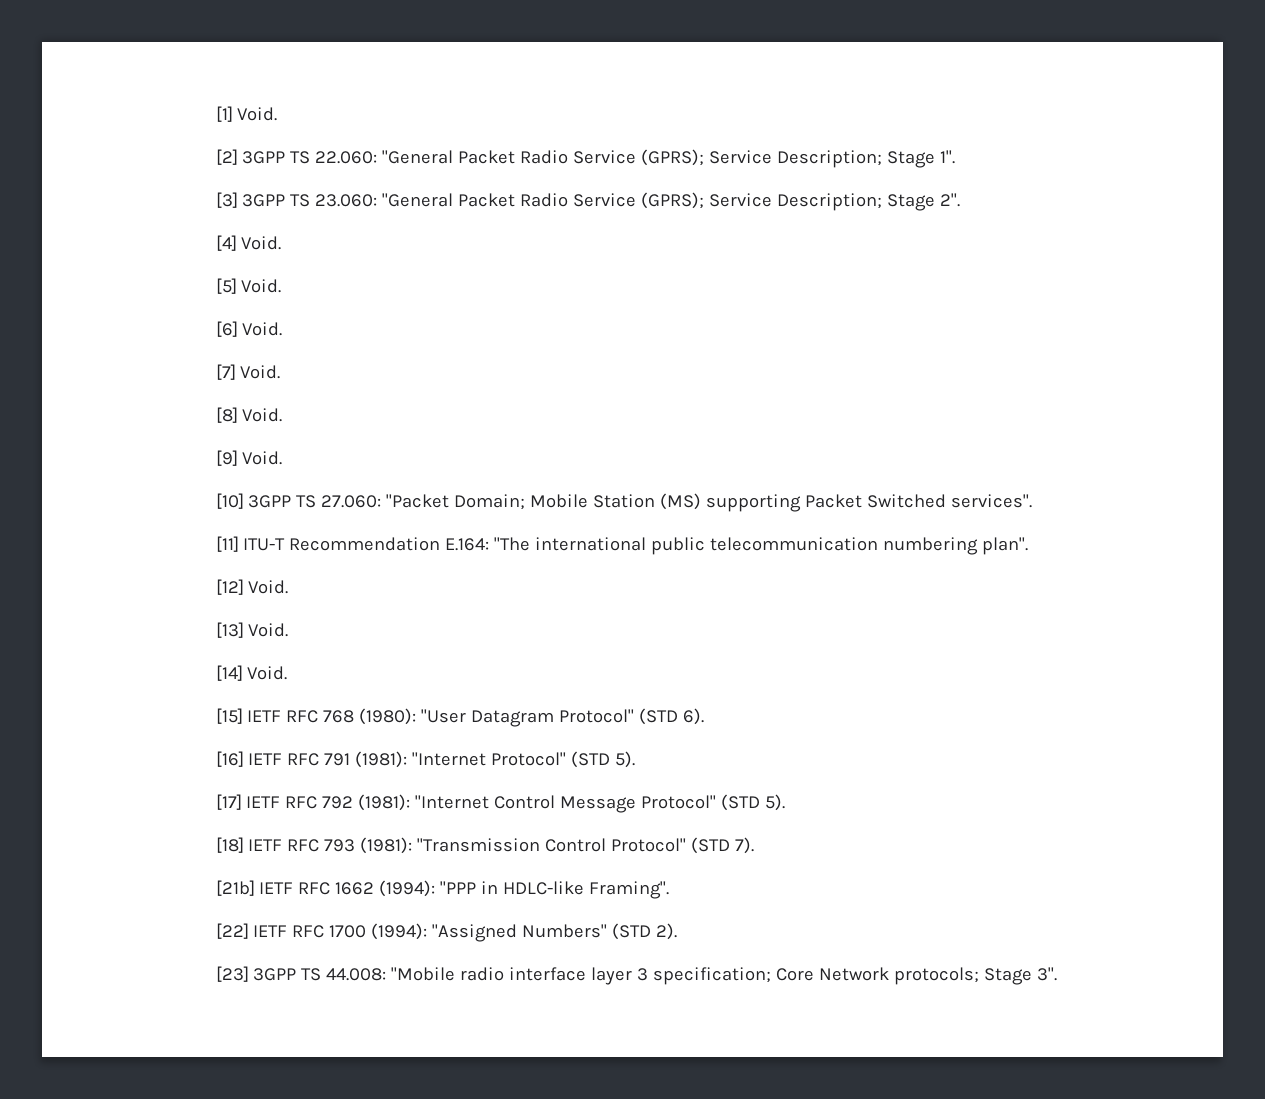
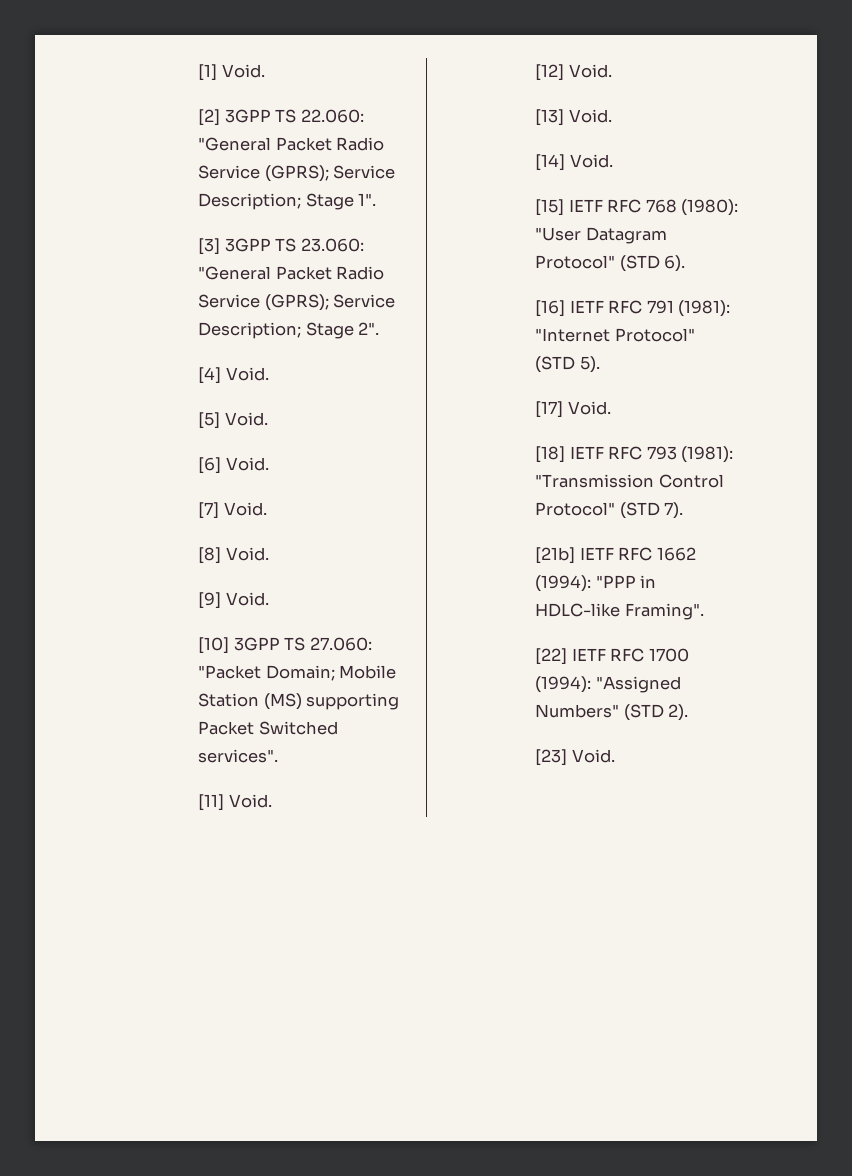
- [11] ITU-T Recommendation E.164: "The international public telecommunication numbering plan".
+ [11] Void.
- [17] IETF RFC 792 (1981): "Internet Control Message Protocol" (STD 5).
+ [17] Void.
- [23] 3GPP TS 44.008: "Mobile radio interface layer 3 specification; Core Network protocols; Stage 3".
+ [23] Void.

